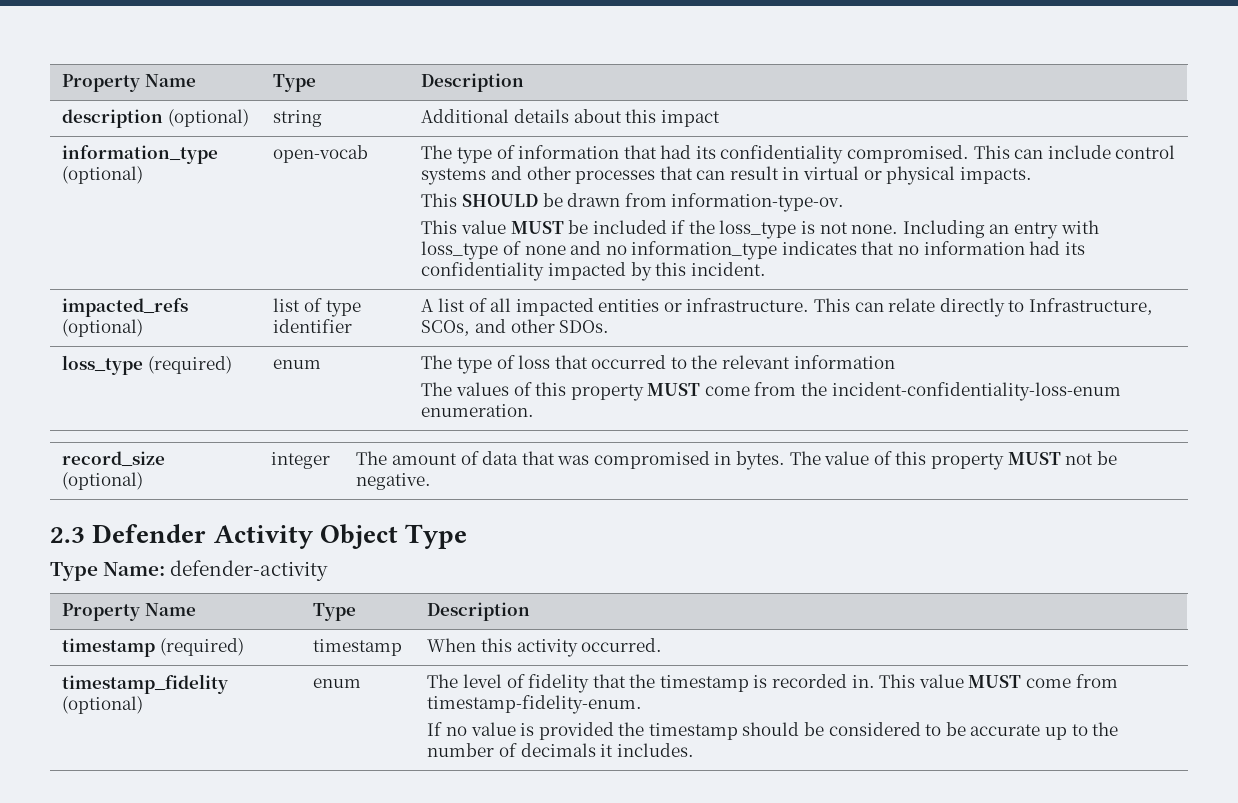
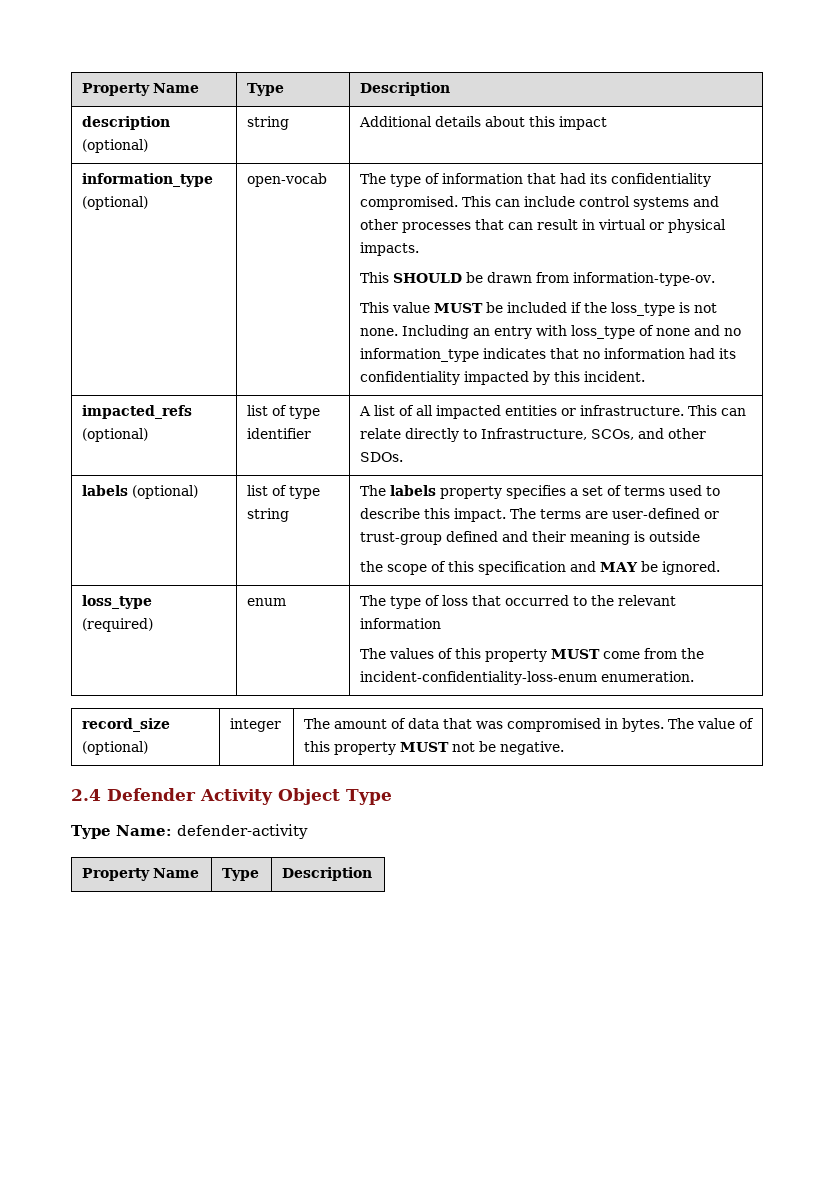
+ labels (optional) | list of type string | The labels property specifies a set of terms used to describe this impact. The terms are user-defined or trust-group defined and their meaning is outside
+ the scope of this specification and MAY be ignored.
- 2.3 Defender Activity Object Type
+ 2.4 Defender Activity Object Type
- timestamp (required) | timestamp | When this activity occurred.
- timestamp_fidelity (optional) | enum | The level of fidelity that the timestamp is recorded in. This value MUST come from timestamp-fidelity-enum.
- If no value is provided the timestamp should be considered to be accurate up to the number of decimals it includes.

